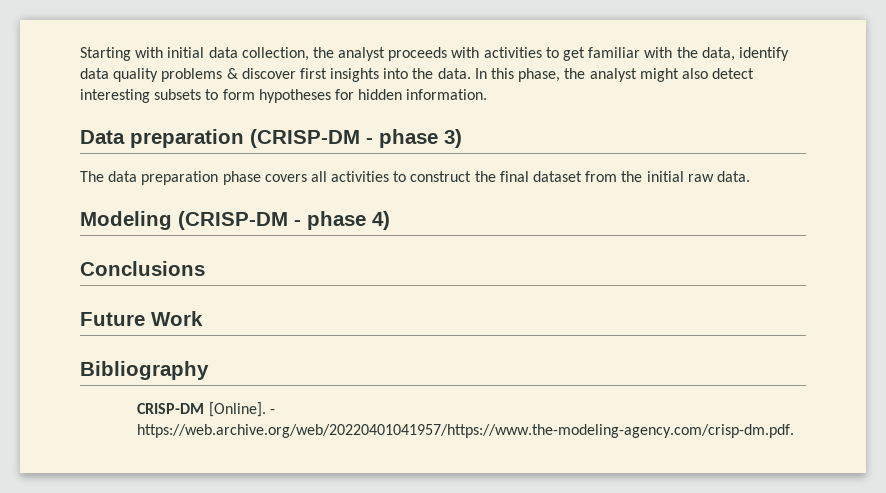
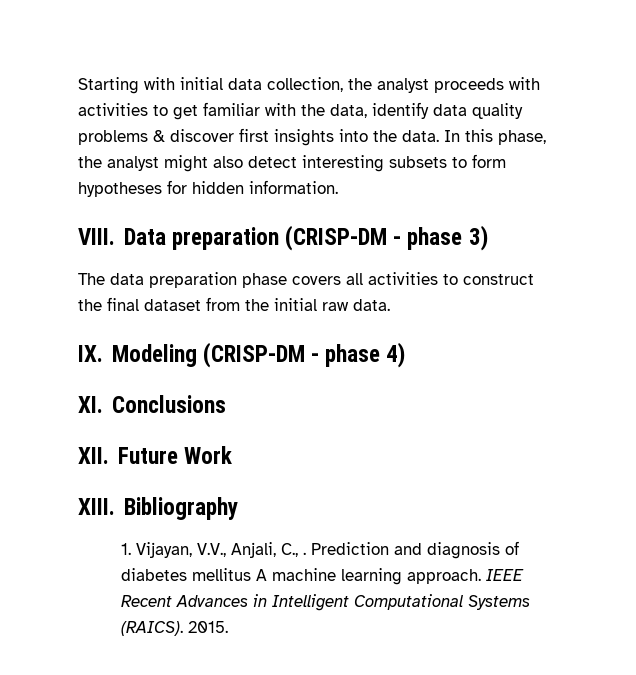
+ VIII.
- Modeling (CRISP-DM - phase 4)
+ IX. Modeling (CRISP-DM - phase 4)
- Conclusions
+ XI. Conclusions
- Future Work
+ XII. Future Work
+ XIII.
- CRISP-DM [Online]. - https://web.archive.org/web/20220401041957/https://www.the-modeling-agency.com/crisp-dm.pdf.
+ 1. Vijayan, V.V., Anjali, C., . Prediction and diagnosis of diabetes mellitus A machine learning approach. IEEE Recent Advances in Intelligent Computational Systems (RAICS). 2015.

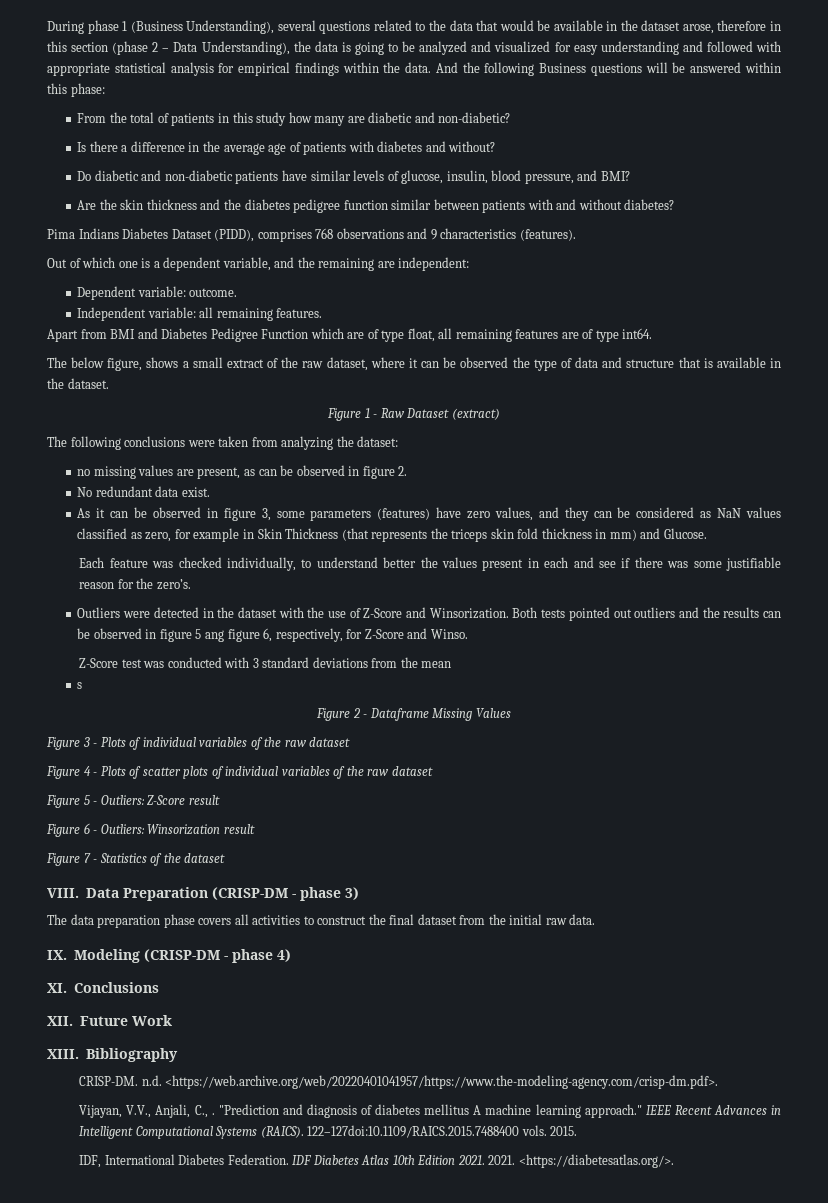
- Starting with initial data collection, the analyst proceeds with activities to get familiar with the data, identify data quality problems & discover first insights into the data. In this phase, the analyst might also detect interesting subsets to form hypotheses for hidden information.
+ During phase 1 (Business Understanding), several questions related to the data that would be available in the dataset arose, therefore in this section (phase 2 – Data Understanding), the data is going to be analyzed and visualized for easy understanding and followed with appropriate statistical analysis for empirical findings within the data. And the following Business questions will be answered within this phase:
+ From the total of patients in this study how many are diabetic and non-diabetic?
+ Is there a difference in the average age of patients with diabetes and without?
+ Do diabetic and non-diabetic patients have similar levels of glucose, insulin, blood pressure, and BMI?
+ Are the skin thickness and the diabetes pedigree function similar between patients with and without diabetes?
+ Pima Indians Diabetes Dataset (PIDD), comprises 768 observations and 9 characteristics (features).
+ Out of which one is a dependent variable, and the remaining are independent:
+ Dependent variable: outcome.
+ Independent variable: all remaining features.
+ Apart from BMI and Diabetes Pedigree Function which are of type float, all remaining features are of type int64.
+ The below figure, shows a small extract of the raw dataset, where it can be observed the type of data and structure that is available in the dataset.
+ Figure 1 - Raw Dataset (extract)
+ The following conclusions were taken from analyzing the dataset:
+ no missing values are present, as can be observed in figure 2.
+ No redundant data exist.
+ As it can be observed in figure 3, some parameters (features) have zero values, and they can be considered as NaN values classified as zero, for example in Skin Thickness (that represents the triceps skin fold thickness in mm) and Glucose.
+ Each feature was checked individually, to understand better the values present in each and see if there was some justifiable reason for the zero’s.
+ Outliers were detected in the dataset with the use of Z-Score and Winsorization. Both tests pointed out outliers and the results can be observed in figure 5 ang figure 6, respectively, for Z-Score and Winso.
+ Z-Score test was conducted with 3 standard deviations from the mean
+ s
+ Figure 2 - Dataframe Missing Values
+ Figure 3 - Plots of individual variables of the raw dataset
+ Figure 4 - Plots of scatter plots of individual variables of the raw dataset
+ Figure 5 - Outliers: Z-Score result
+ Figure 6 - Outliers: Winsorization result
+ Figure 7 - Statistics of the dataset
- Data preparation (CRISP-DM - phase 3)
+ Data Preparation (CRISP-DM - phase 3)
- 1. Vijayan, V.V., Anjali, C., .
+ CRISP-DM. n.d. <https://web.archive.org/web/20220401041957/https://www.the-modeling-agency.com/crisp-dm.pdf>.
+ Vijayan, V.V., Anjali, C., .
- Prediction and diagnosis of diabetes mellitus A machine learning approach.
+ "Prediction and diagnosis of diabetes mellitus A machine learning approach."
+ 122–127doi:10.1109/RAICS.2015.7488400 vols.
+ IDF, International Diabetes Federation. IDF Diabetes Atlas 10th Edition 2021. 2021. <https://diabetesatlas.org/>.

